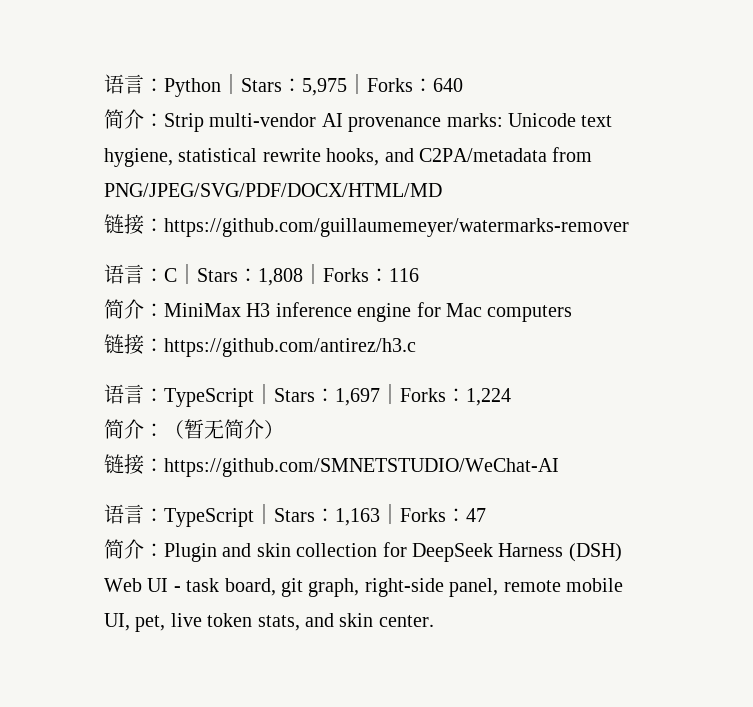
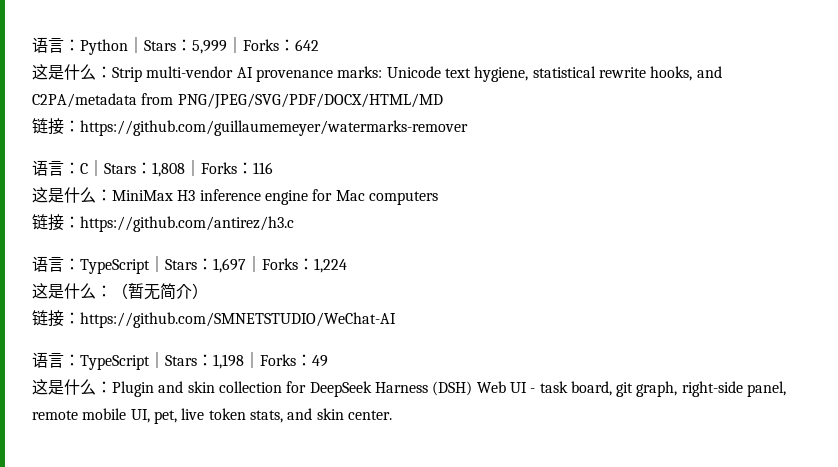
- 语言：Python｜Stars：5,975｜Forks：640
- 简介：Strip multi-vendor AI provenance marks: Unicode text hygiene, statistical rewrite hooks, and C2PA/metadata from PNG/JPEG/SVG/PDF/DOCX/HTML/MD
+ 语言：Python｜Stars：5,999｜Forks：642
+ 这是什么：Strip multi-vendor AI provenance marks: Unicode text hygiene, statistical rewrite hooks, and C2PA/metadata from PNG/JPEG/SVG/PDF/DOCX/HTML/MD
- 简介：MiniMax H3 inference engine for Mac computers
+ 这是什么：MiniMax H3 inference engine for Mac computers
- 简介：（暂无简介）
+ 这是什么：（暂无简介）
- 语言：TypeScript｜Stars：1,163｜Forks：47
- 简介：Plugin and skin collection for DeepSeek Harness (DSH) Web UI - task board, git graph, right-side panel, remote mobile UI, pet, live token stats, and skin center.
+ 语言：TypeScript｜Stars：1,198｜Forks：49
+ 这是什么：Plugin and skin collection for DeepSeek Harness (DSH) Web UI - task board, git graph, right-side panel, remote mobile UI, pet, live token stats, and skin center.

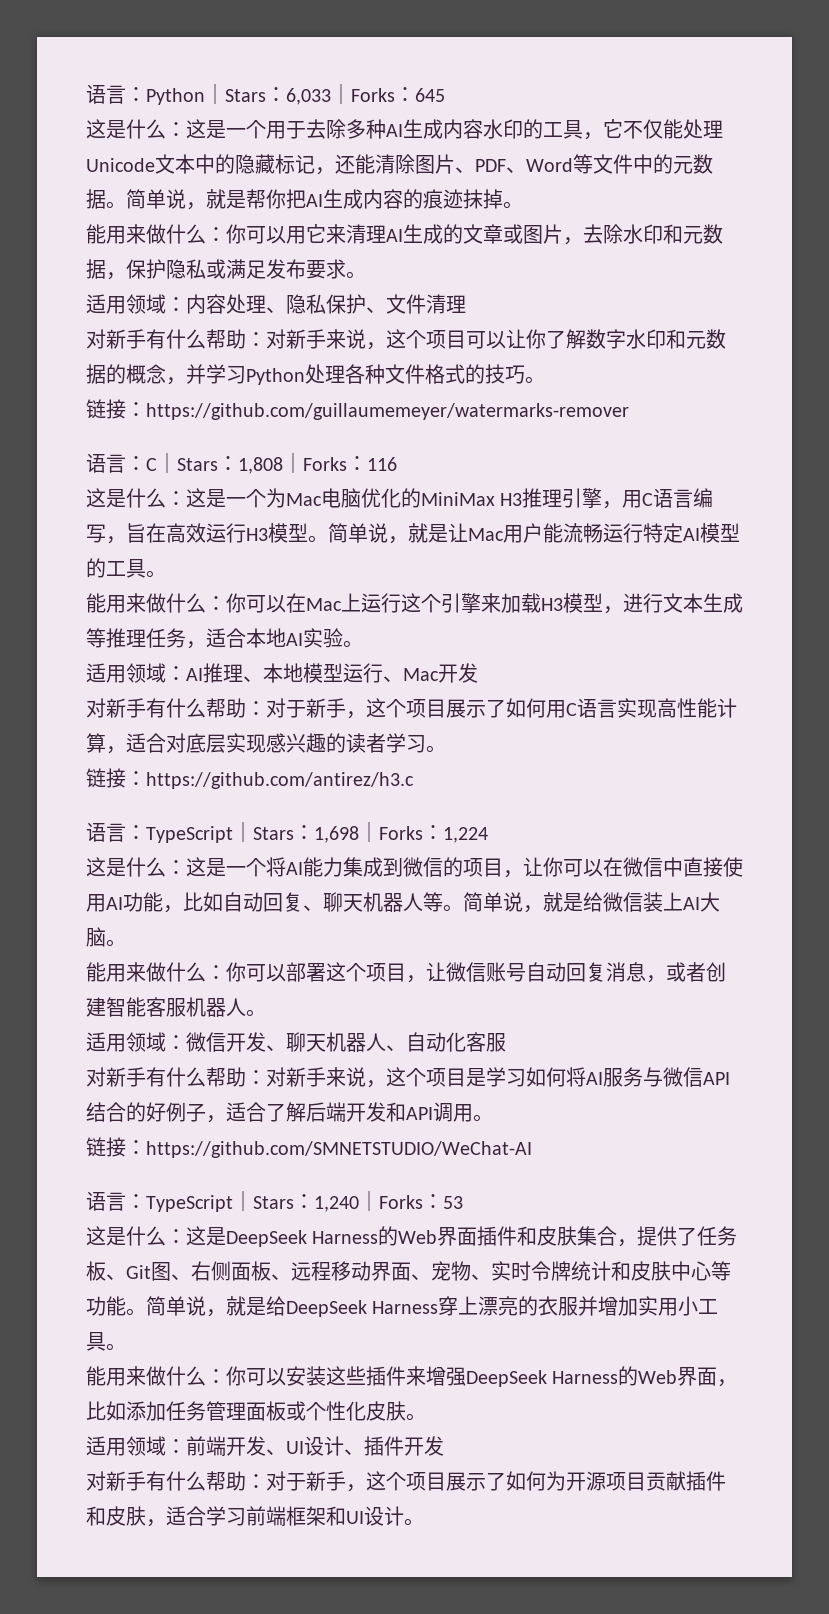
- 语言：Python｜Stars：5,999｜Forks：642
- 这是什么：Strip multi-vendor AI provenance marks: Unicode text hygiene, statistical rewrite hooks, and C2PA/metadata from PNG/JPEG/SVG/PDF/DOCX/HTML/MD
+ 语言：Python｜Stars：6,033｜Forks：645
+ 这是什么：这是一个用于去除多种AI生成内容水印的工具，它不仅能处理Unicode文本中的隐藏标记，还能清除图片、PDF、Word等文件中的元数据。简单说，就是帮你把AI生成内容的痕迹抹掉。
+ 能用来做什么：你可以用它来清理AI生成的文章或图片，去除水印和元数据，保护隐私或满足发布要求。
+ 适用领域：内容处理、隐私保护、文件清理
+ 对新手有什么帮助：对新手来说，这个项目可以让你了解数字水印和元数据的概念，并学习Python处理各种文件格式的技巧。
- 这是什么：MiniMax H3 inference engine for Mac computers
+ 这是什么：这是一个为Mac电脑优化的MiniMax H3推理引擎，用C语言编写，旨在高效运行H3模型。简单说，就是让Mac用户能流畅运行特定AI模型的工具。
+ 能用来做什么：你可以在Mac上运行这个引擎来加载H3模型，进行文本生成等推理任务，适合本地AI实验。
+ 适用领域：AI推理、本地模型运行、Mac开发
+ 对新手有什么帮助：对于新手，这个项目展示了如何用C语言实现高性能计算，适合对底层实现感兴趣的读者学习。
- 语言：TypeScript｜Stars：1,697｜Forks：1,224
+ 语言：TypeScript｜Stars：1,698｜Forks：1,224
- 这是什么：（暂无简介）
+ 这是什么：这是一个将AI能力集成到微信的项目，让你可以在微信中直接使用AI功能，比如自动回复、聊天机器人等。简单说，就是给微信装上AI大脑。
+ 能用来做什么：你可以部署这个项目，让微信账号自动回复消息，或者创建智能客服机器人。
+ 适用领域：微信开发、聊天机器人、自动化客服
+ 对新手有什么帮助：对新手来说，这个项目是学习如何将AI服务与微信API结合的好例子，适合了解后端开发和API调用。
- 语言：TypeScript｜Stars：1,198｜Forks：49
- 这是什么：Plugin and skin collection for DeepSeek Harness (DSH) Web UI - task board, git graph, right-side panel, remote mobile UI, pet, live token stats, and skin center.
+ 语言：TypeScript｜Stars：1,240｜Forks：53
+ 这是什么：这是DeepSeek Harness的Web界面插件和皮肤集合，提供了任务板、Git图、右侧面板、远程移动界面、宠物、实时令牌统计和皮肤中心等功能。简单说，就是给DeepSeek Harness穿上漂亮的衣服并增加实用小工具。
+ 能用来做什么：你可以安装这些插件来增强DeepSeek Harness的Web界面，比如添加任务管理面板或个性化皮肤。
+ 适用领域：前端开发、UI设计、插件开发
+ 对新手有什么帮助：对于新手，这个项目展示了如何为开源项目贡献插件和皮肤，适合学习前端框架和UI设计。

